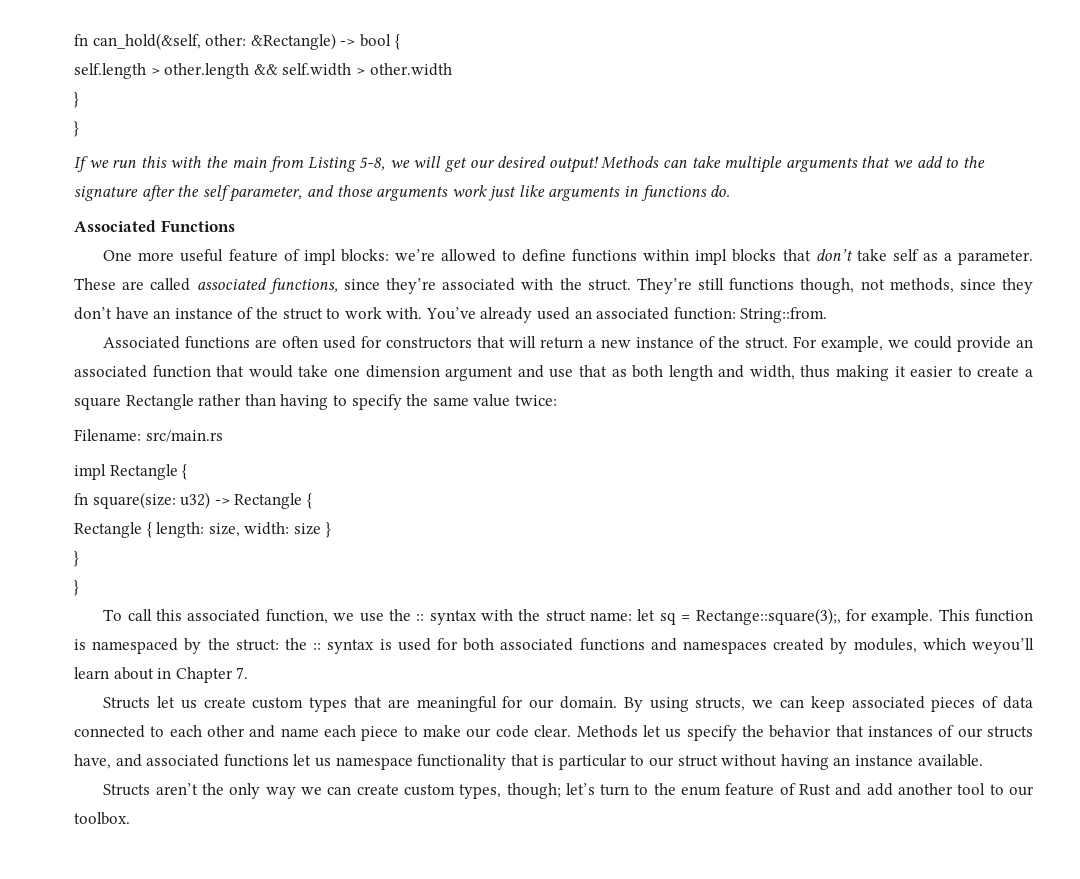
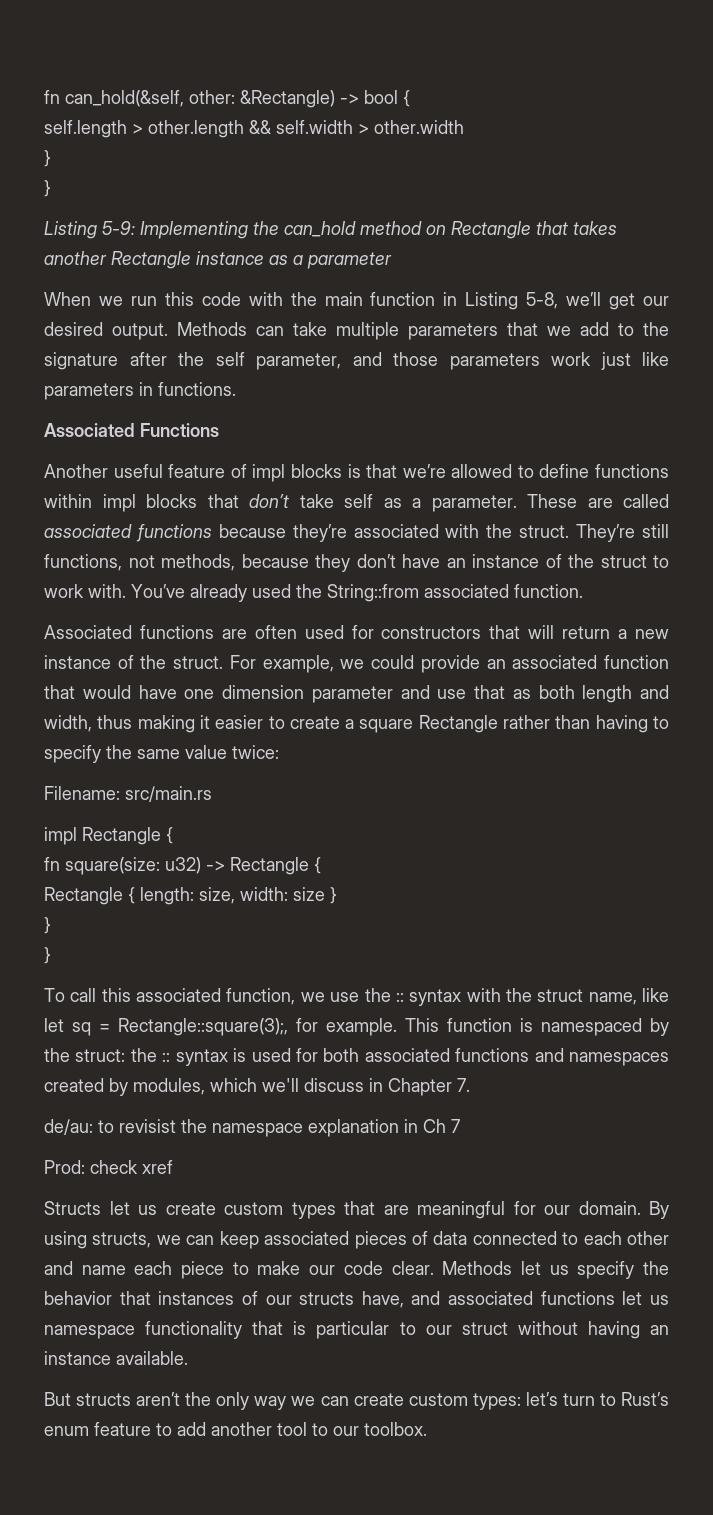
- If we run this with the main from Listing 5-8, we will get our desired output!
+ Listing 5-9: Implementing the can_hold method on Rectangle that takes another Rectangle instance as a parameter
+ When we run this code with the main function in Listing 5-8, we’ll get our desired output.
- Methods can take multiple arguments that we add to the signature after the self parameter, and those arguments work just like arguments in functions do.
+ Methods can take multiple parameters that we add to the signature after the self parameter, and those parameters work just like parameters in functions.
- One more useful feature of impl blocks: we’re allowed to define functions within impl blocks that don’t take self as a parameter.
+ Another useful feature of impl blocks is that we’re allowed to define functions within impl blocks that don’t take self as a parameter.
- These are called associated functions, since they’re associated with the struct.
+ These are called associated functions because they’re associated with the struct.
- They’re still functions though, not methods, since they don’t have an instance of the struct to work with.
+ They’re still functions, not methods, because they don’t have an instance of the struct to work with.
- You’ve already used an associated function: String::from.
+ You’ve already used the String::from associated function.
- For example, we could provide an associated function that would take one dimension argument and use that as both length and width, thus making it easier to create a square Rectangle rather than having to specify the same value twice:
+ For example, we could provide an associated function that would have one dimension parameter and use that as both length and width, thus making it easier to create a square Rectangle rather than having to specify the same value twice:
- To call this associated function, we use the :: syntax with the struct name: let sq = Rectange::square(3);, for example.
+ To call this associated function, we use the :: syntax with the struct name, like let sq = Rectangle::square(3);, for example.
- This function is namespaced by the struct: the :: syntax is used for both associated functions and namespaces created by modules, which weyou’ll learn about in Chapter 7.
+ This function is namespaced by the struct: the :: syntax is used for both associated functions and namespaces created by modules, which we'll discuss in Chapter 7.
+ de/au: to revisist the namespace explanation in Ch 7
+ Prod: check xref
- Structs aren’t the only way we can create custom types, though; let’s turn to the enum feature of Rust and add another tool to our toolbox.
+ But structs aren’t the only way we can create custom types: let’s turn to Rust’s enum feature to add another tool to our toolbox.

